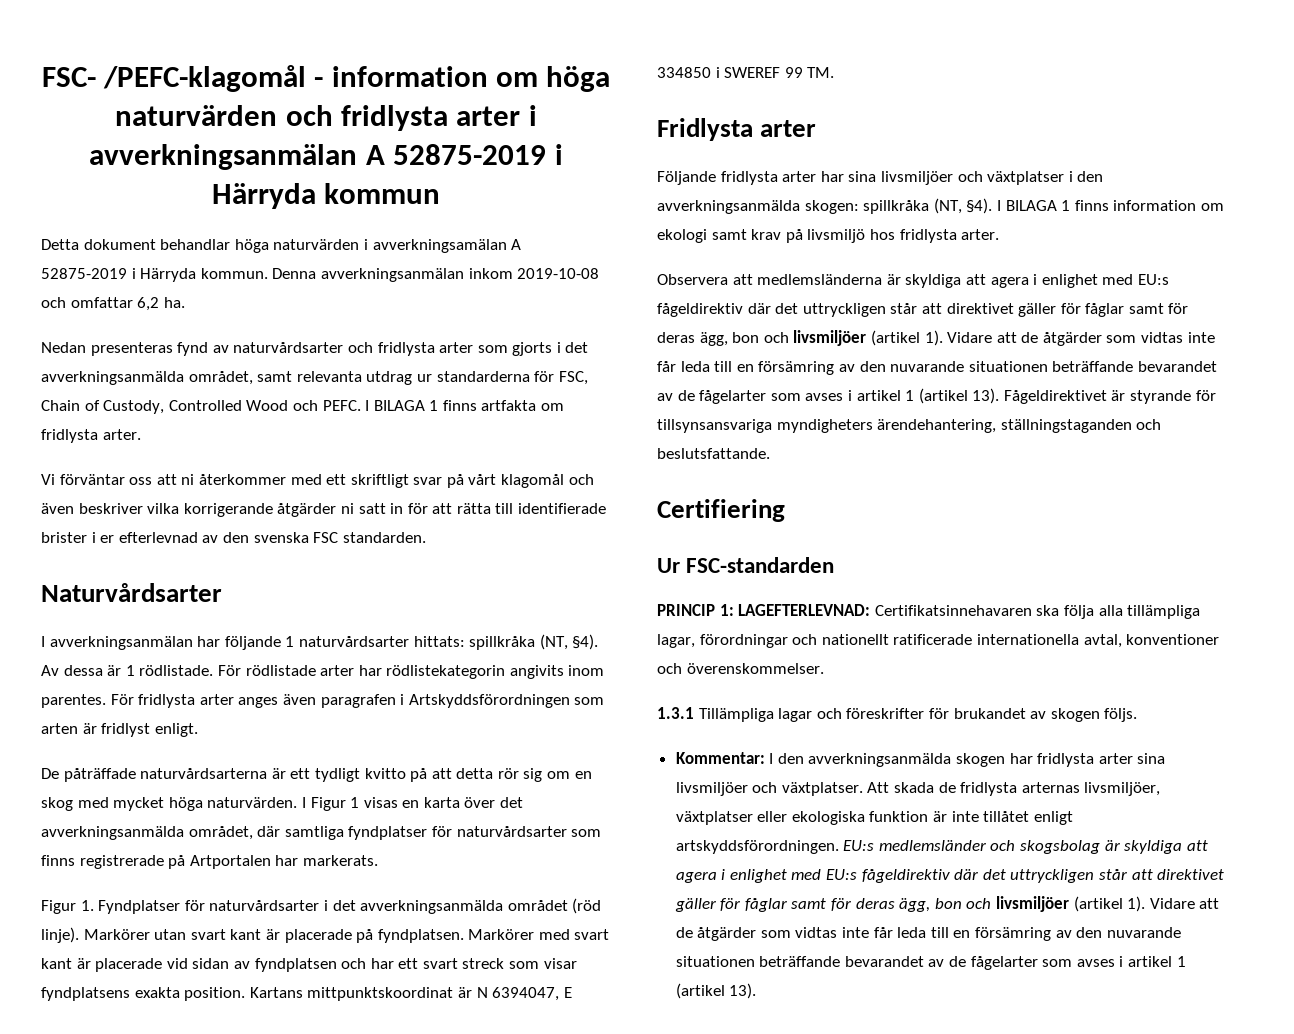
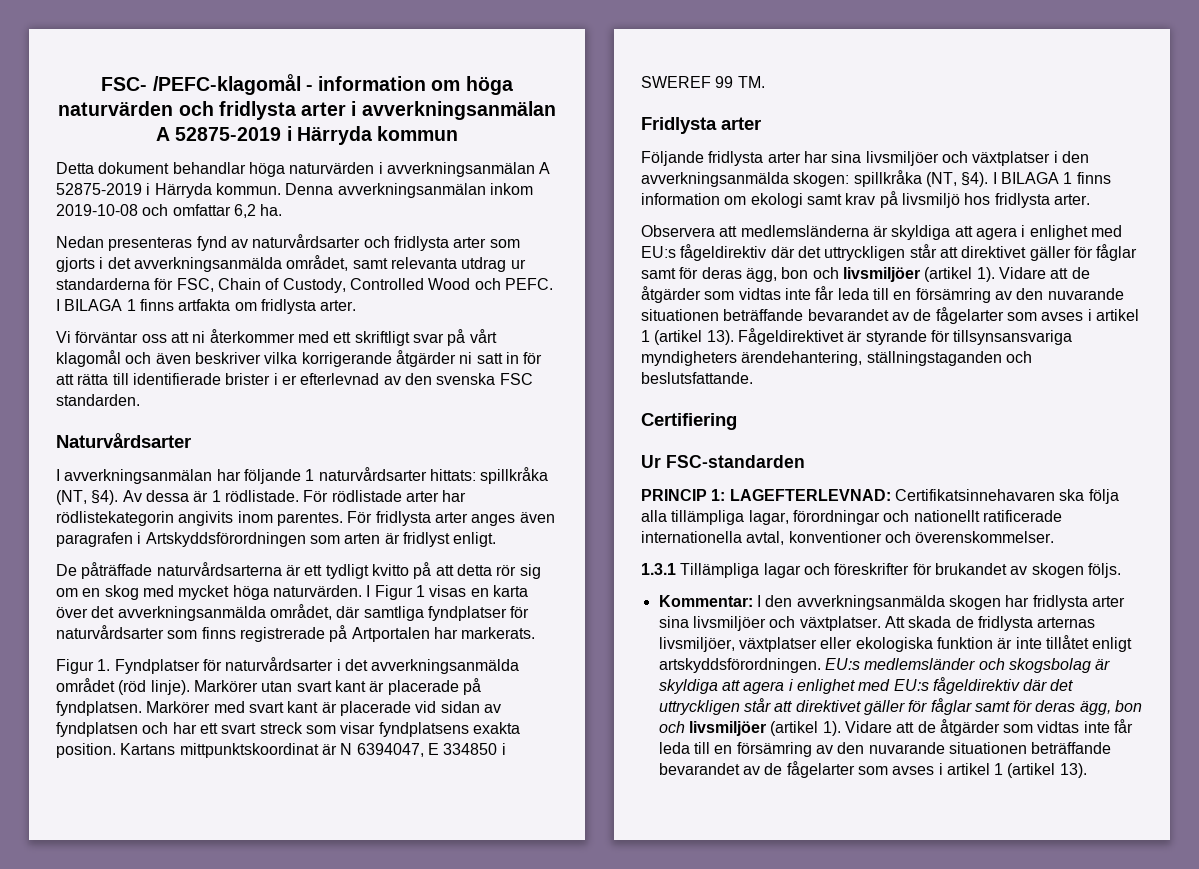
- Detta dokument behandlar höga naturvärden i avverkningsamälan A 52875-2019 i Härryda kommun.
+ Detta dokument behandlar höga naturvärden i avverkningsanmälan A 52875-2019 i Härryda kommun.

